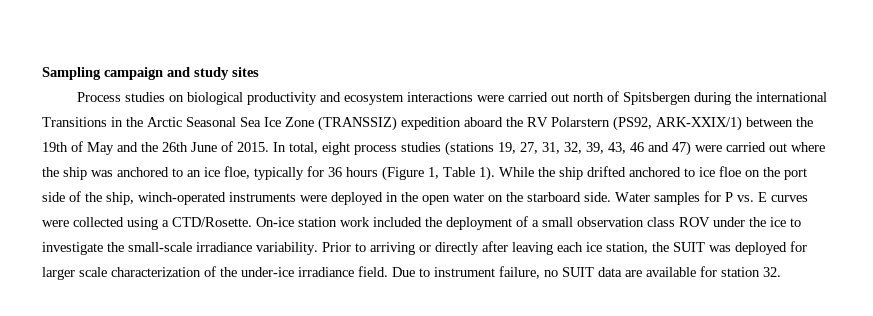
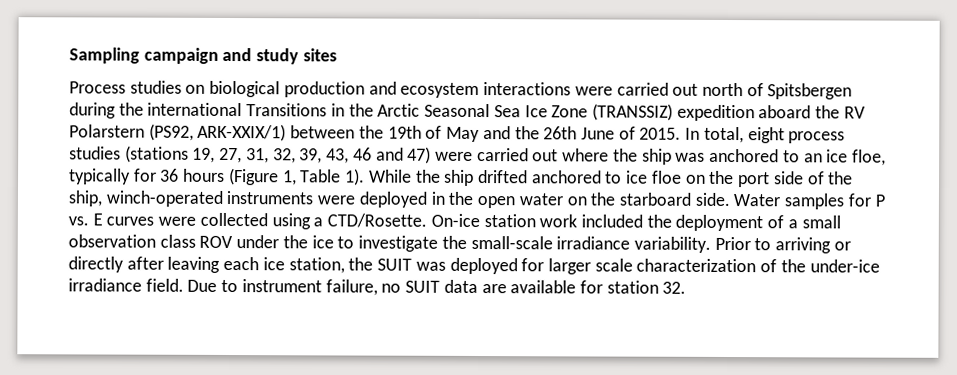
- Process studies on biological productivity and ecosystem interactions were carried out north of Spitsbergen during the international Transitions in the Arctic Seasonal Sea Ice Zone (TRANSSIZ) expedition aboard the RV Polarstern (PS92, ARK-XXIX/1) between the 19th of May and the 26th June of 2015.
+ Process studies on biological production and ecosystem interactions were carried out north of Spitsbergen during the international Transitions in the Arctic Seasonal Sea Ice Zone (TRANSSIZ) expedition aboard the RV Polarstern (PS92, ARK-XXIX/1) between the 19th of May and the 26th June of 2015.

